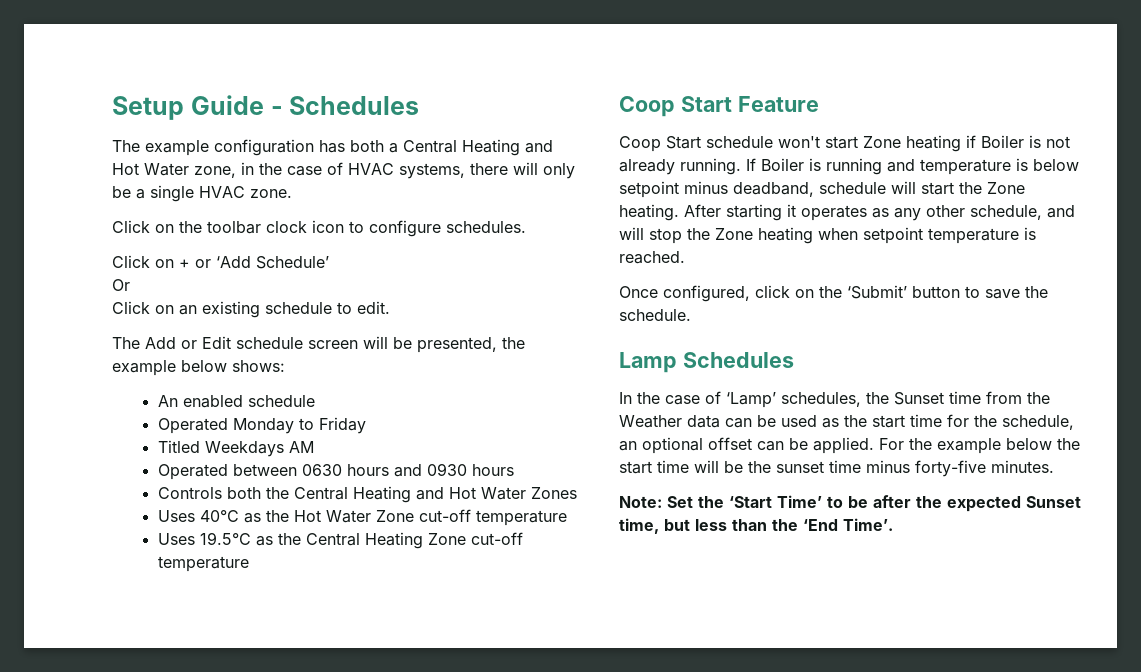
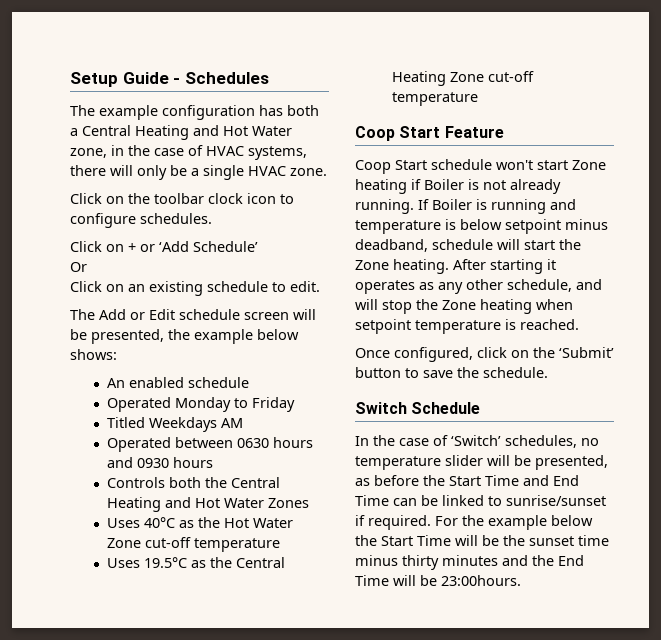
- Lamp Schedules
+ Switch Schedule
- In the case of ‘Lamp’ schedules, the Sunset time from the Weather data can be used as the start time for the schedule, an optional offset can be applied.
+ In the case of ‘Switch’ schedules, no temperature slider will be presented, as before the Start Time and End Time can be linked to sunrise/sunset if required.
- For the example below the start time will be the sunset time minus forty-five minutes.
- Note: Set the ‘Start Time’ to be after the expected Sunset time, but less than the ‘End Time’.
+ For the example below the Start Time will be the sunset time minus thirty minutes and the End Time will be 23:00hours.

